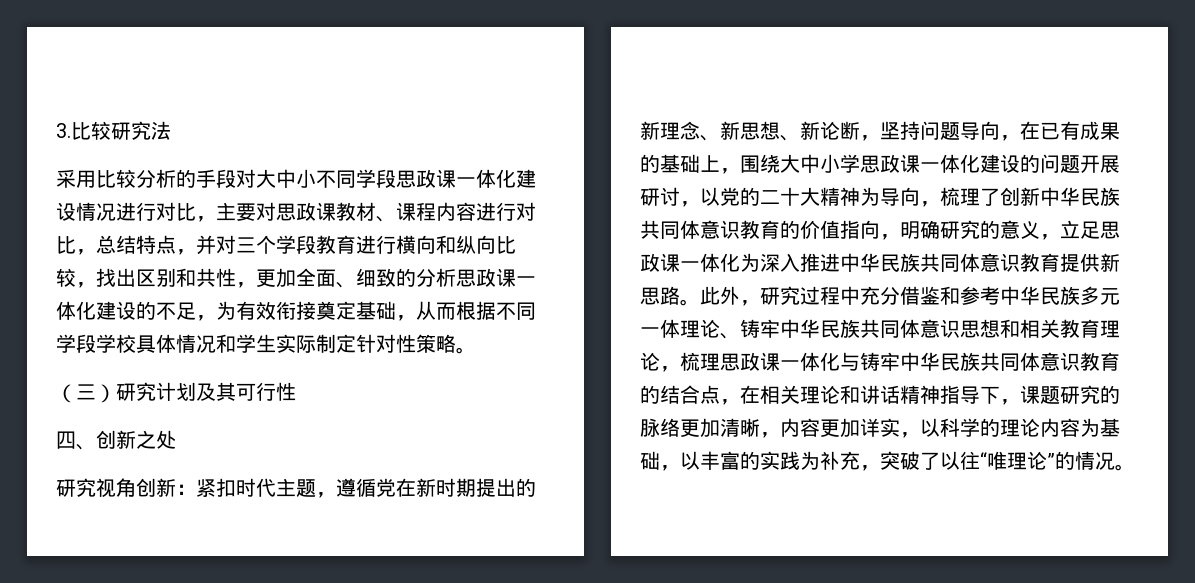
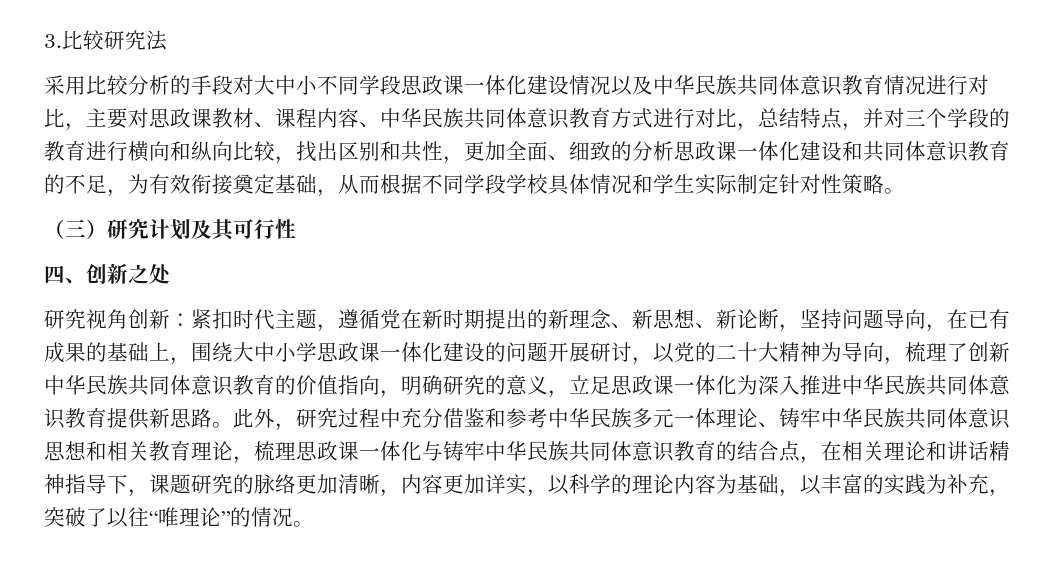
- 采用比较分析的手段对大中小不同学段思政课一体化建设情况进行对比，主要对思政课教材、课程内容进行对比，总结特点，并对三个学段教育进行横向和纵向比较，找出区别和共性，更加全面、细致的分析思政课一体化建设的不足，为有效衔接奠定基础，从而根据不同学段学校具体情况和学生实际制定针对性策略。
+ 采用比较分析的手段对大中小不同学段思政课一体化建设情况以及中华民族共同体意识教育情况进行对比，主要对思政课教材、课程内容、中华民族共同体意识教育方式进行对比，总结特点，并对三个学段的教育进行横向和纵向比较，找出区别和共性，更加全面、细致的分析思政课一体化建设和共同体意识教育的不足，为有效衔接奠定基础，从而根据不同学段学校具体情况和学生实际制定针对性策略。

